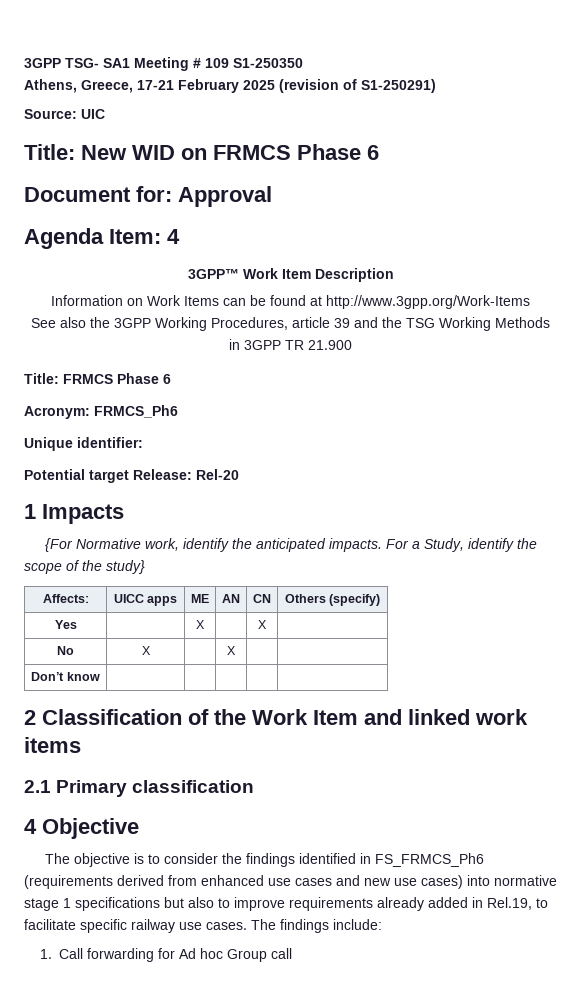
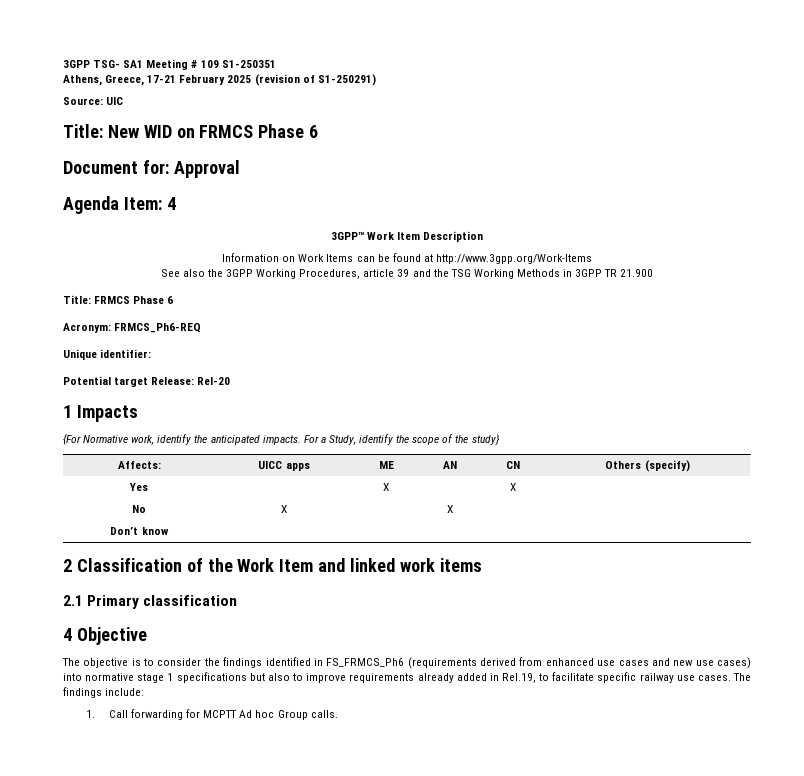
- 3GPP TSG- SA1 Meeting # 109 S1-250350
+ 3GPP TSG- SA1 Meeting # 109 S1-250351
- Acronym: FRMCS_Ph6
+ Acronym: FRMCS_Ph6-REQ
- 1. Call forwarding for Ad hoc Group call
+ 1. Call forwarding for MCPTT Ad hoc Group calls.

